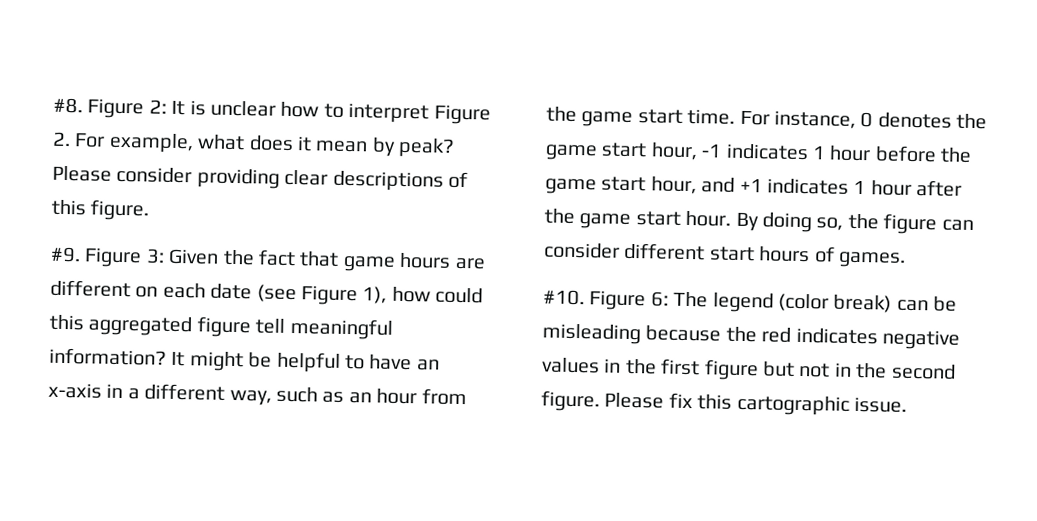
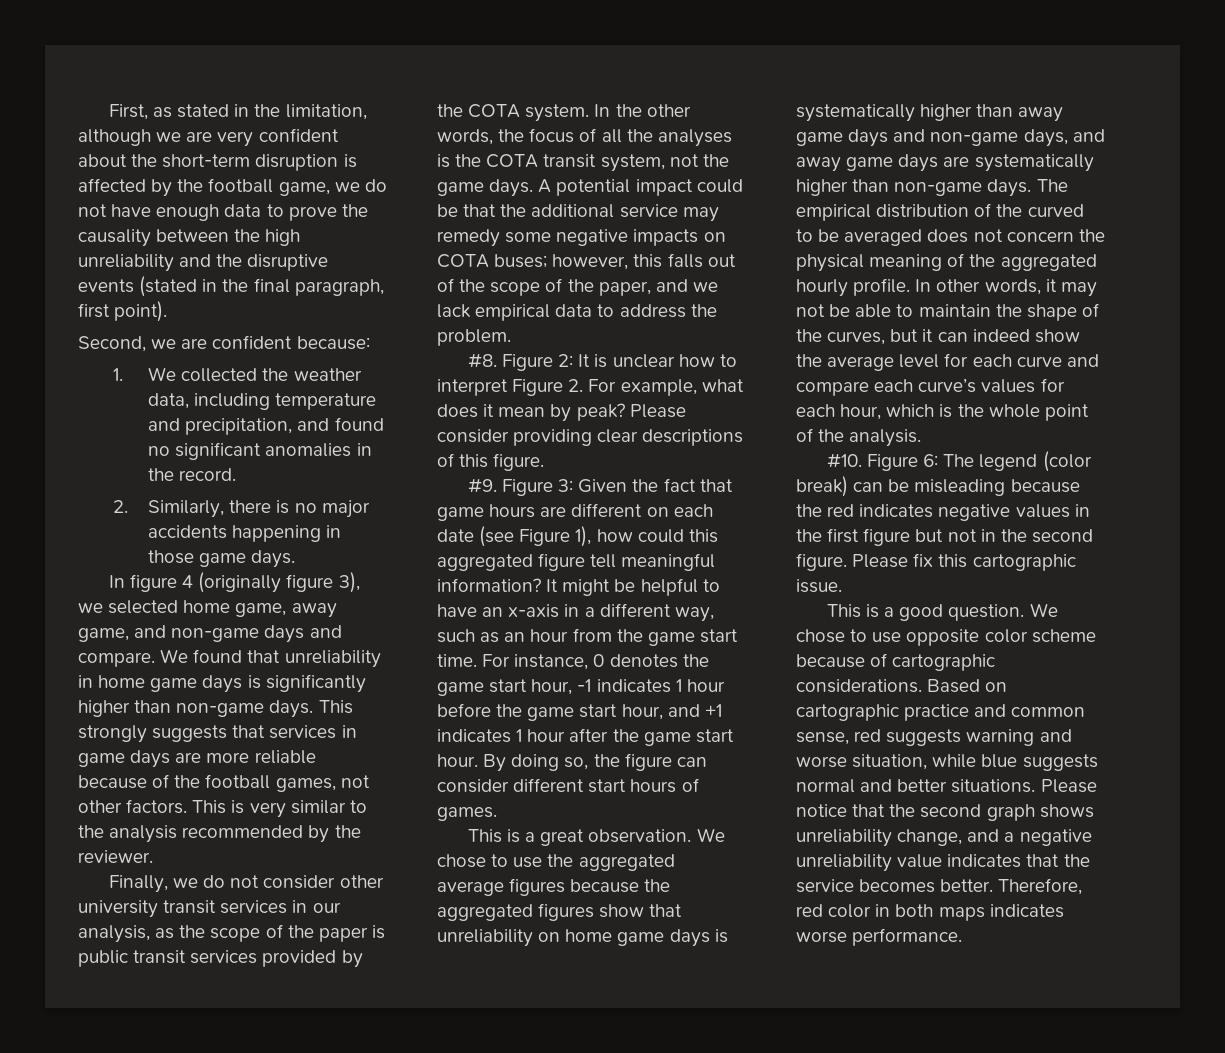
+ First, as stated in the limitation, although we are very confident about the short-term disruption is affected by the football game, we do not have enough data to prove the causality between the high unreliability and the disruptive events (stated in the final paragraph, first point).
+ Second, we are confident because:
+ 1. We collected the weather data, including temperature and precipitation, and found no significant anomalies in the record.
+ 2. Similarly, there is no major accidents happening in those game days.
+ In figure 4 (originally figure 3), we selected home game, away game, and non-game days and compare. We found that unreliability in home game days is significantly higher than non-game days. This strongly suggests that services in game days are more reliable because of the football games, not other factors. This is very similar to the analysis recommended by the reviewer.
+ Finally, we do not consider other university transit services in our analysis, as the scope of the paper is public transit services provided by the COTA system. In the other words, the focus of all the analyses is the COTA transit system, not the game days. A potential impact could be that the additional service may remedy some negative impacts on COTA buses; however, this falls out of the scope of the paper, and we lack empirical data to address the problem.
+ This is a great observation. We chose to use the aggregated average figures because the aggregated figures show that unreliability on home game days is systematically higher than away game days and non-game days, and away game days are systematically higher than non-game days. The empirical distribution of the curved to be averaged does not concern the physical meaning of the aggregated hourly profile. In other words, it may not be able to maintain the shape of the curves, but it can indeed show the average level for each curve and compare each curve’s values for each hour, which is the whole point of the analysis.
+ This is a good question. We chose to use opposite color scheme because of cartographic considerations. Based on cartographic practice and common sense, red suggests warning and worse situation, while blue suggests normal and better situations. Please notice that the second graph shows unreliability change, and a negative unreliability value indicates that the service becomes better. Therefore, red color in both maps indicates worse performance.

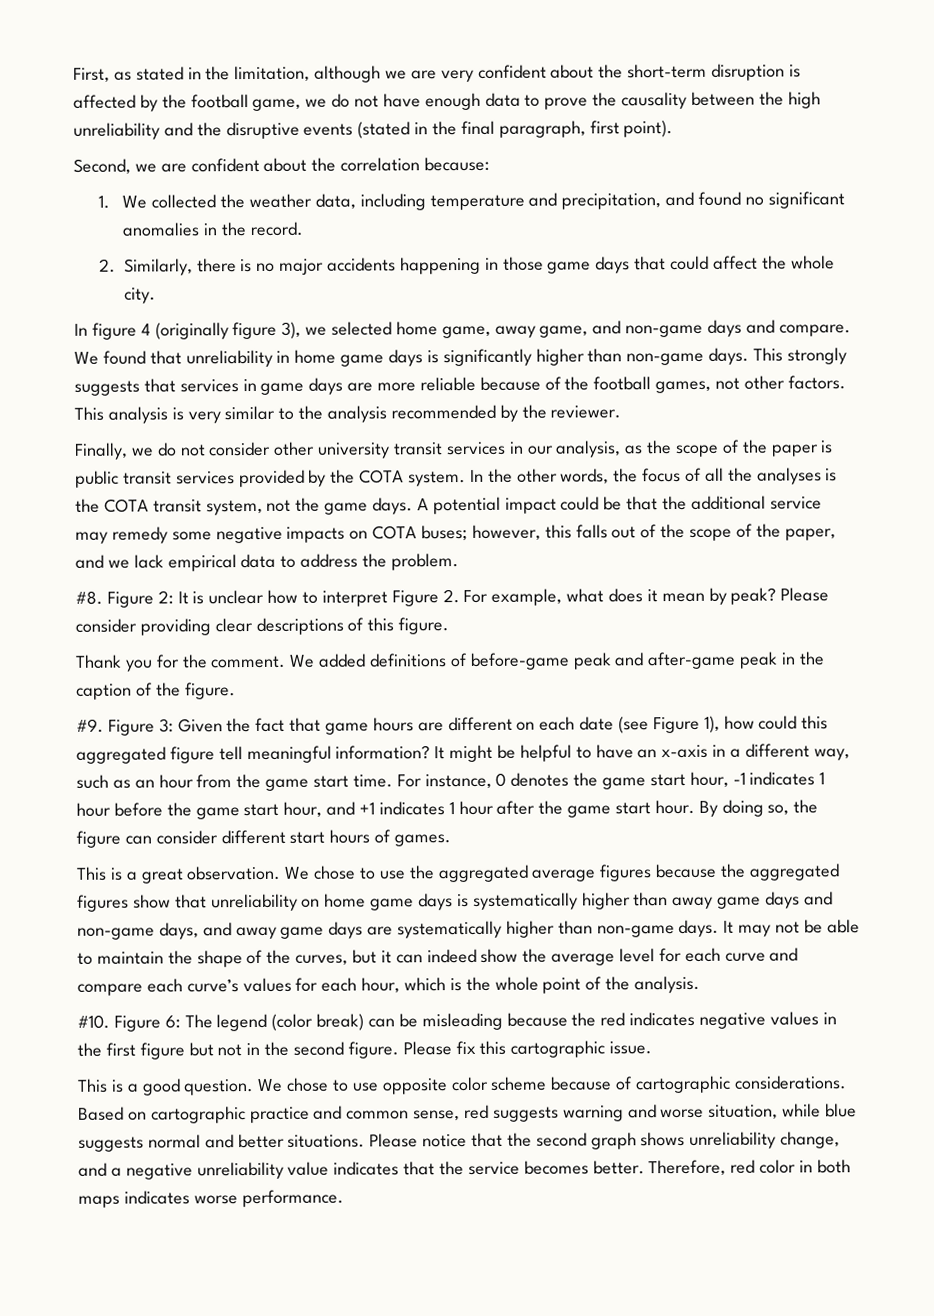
- Second, we are confident because:
+ Second, we are confident about the correlation because:
- 2. Similarly, there is no major accidents happening in those game days.
+ 2. Similarly, there is no major accidents happening in those game days that could affect the whole city.
- This is very similar to the analysis recommended by the reviewer.
+ This analysis is very similar to the analysis recommended by the reviewer.
+ Thank you for the comment. We added definitions of before-game peak and after-game peak in the caption of the figure.
- The empirical distribution of the curved to be averaged does not concern the physical meaning of the aggregated hourly profile. In other words, it may not be able to maintain the shape of the curves, but it can indeed show the average level for each curve and compare each curve’s values for each hour, which is the whole point of the analysis.
+ It may not be able to maintain the shape of the curves, but it can indeed show the average level for each curve and compare each curve’s values for each hour, which is the whole point of the analysis.

